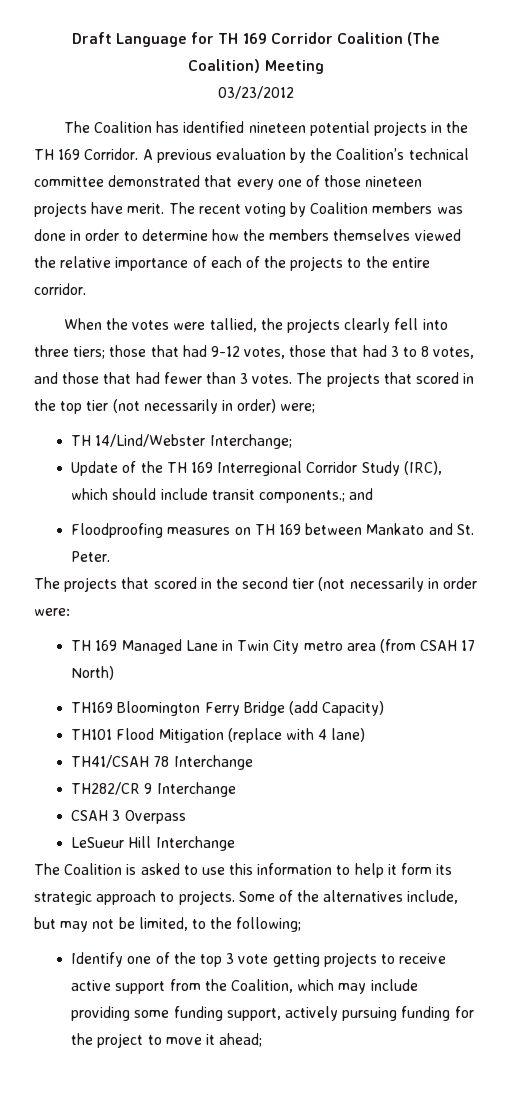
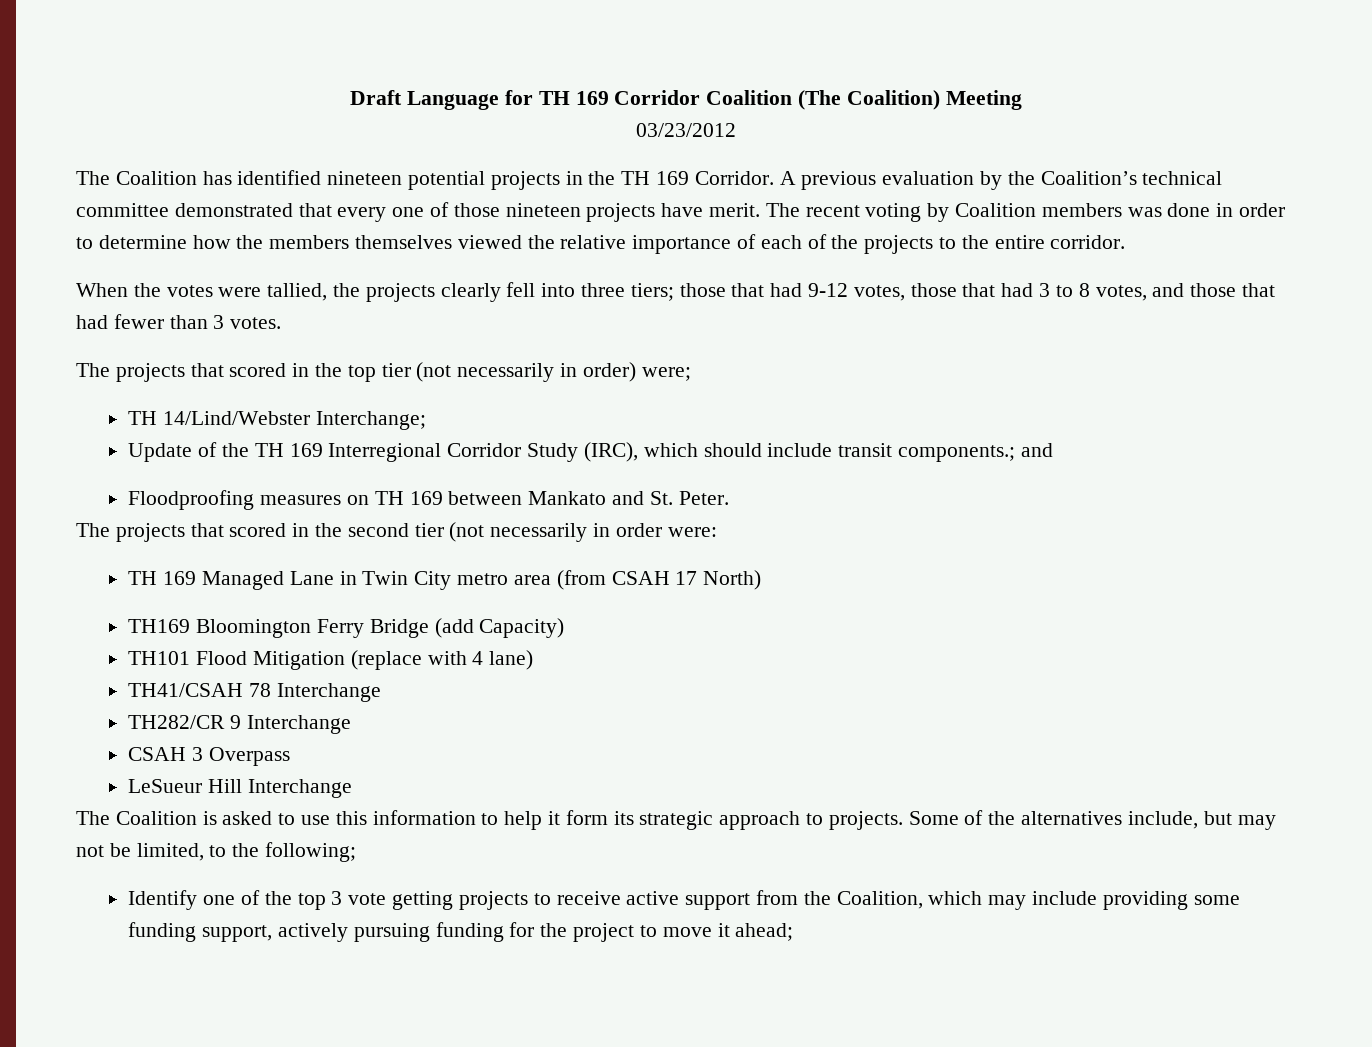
- When the votes were tallied, the projects clearly fell into three tiers; those that had 9-12 votes, those that had 3 to 8 votes, and those that had fewer than 3 votes. The projects that scored in the top tier (not necessarily in order) were;
+ When the votes were tallied, the projects clearly fell into three tiers; those that had 9-12 votes, those that had 3 to 8 votes, and those that had fewer than 3 votes.
+ The projects that scored in the top tier (not necessarily in order) were;

